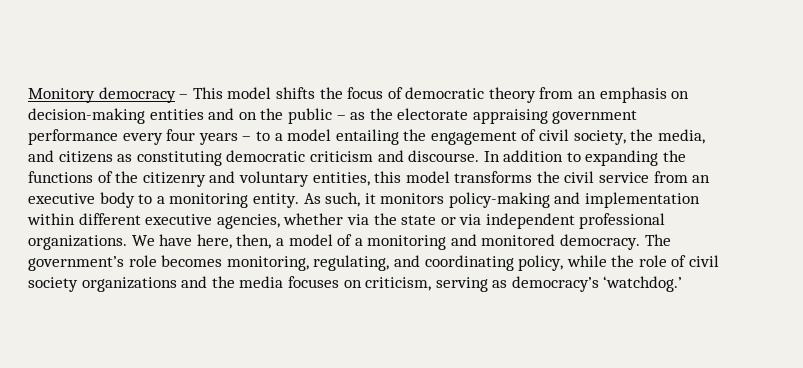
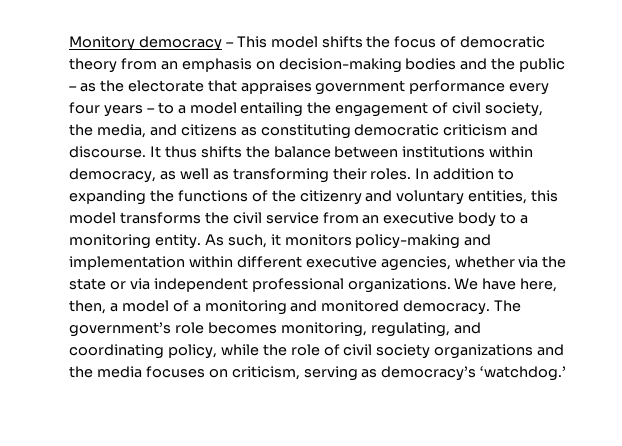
- Monitory democracy – This model shifts the focus of democratic theory from an emphasis on decision-making entities and on the public – as the electorate appraising government performance every four years – to a model entailing the engagement of civil society, the media, and citizens as constituting democratic criticism and discourse.
+ Monitory democracy – This model shifts the focus of democratic theory from an emphasis on decision-making bodies and the public – as the electorate that appraises government performance every four years – to a model entailing the engagement of civil society, the media, and citizens as constituting democratic criticism and discourse.
+ It thus shifts the balance between institutions within democracy, as well as transforming their roles.

